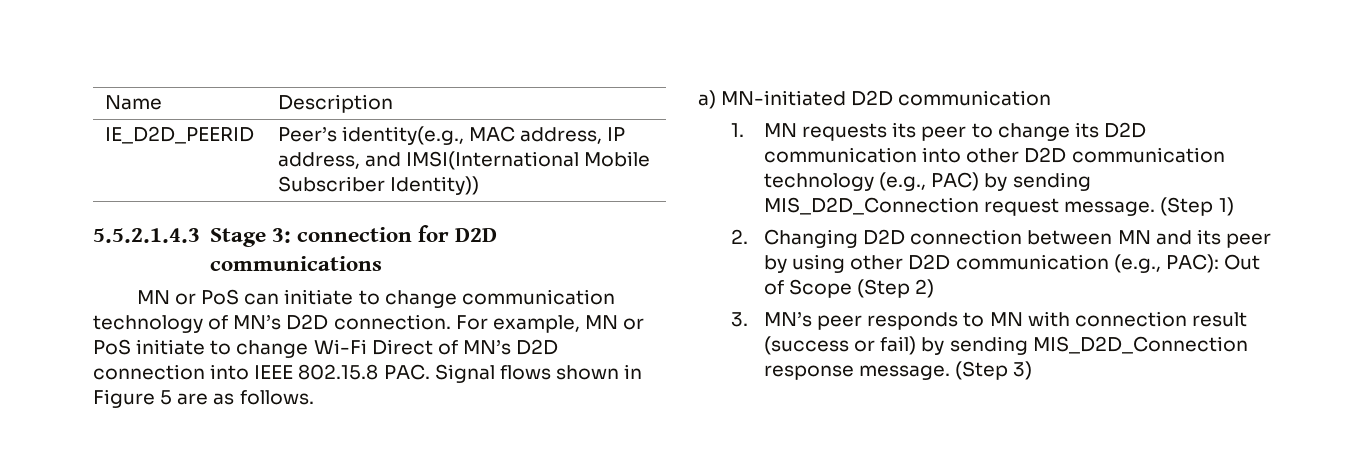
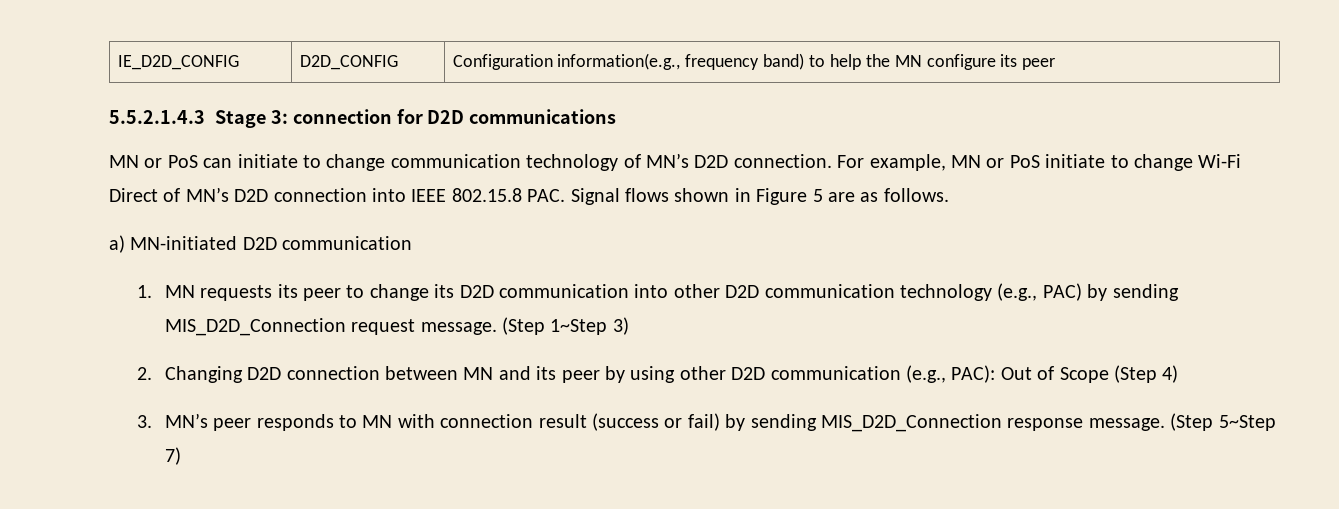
- Name | Description
- IE_D2D_PEERID | Peer’s identity(e.g., MAC address, IP address, and IMSI(International Mobile Subscriber Identity))
+ IE_D2D_CONFIG | D2D_CONFIG | Configuration information(e.g., frequency band) to help the MN configure its peer
- (Step 1)
+ (Step 1~Step 3)
- 2. Changing D2D connection between MN and its peer by using other D2D communication (e.g., PAC): Out of Scope (Step 2)
+ 2. Changing D2D connection between MN and its peer by using other D2D communication (e.g., PAC): Out of Scope (Step 4)
- (Step 3)
+ (Step 5~Step 7)

